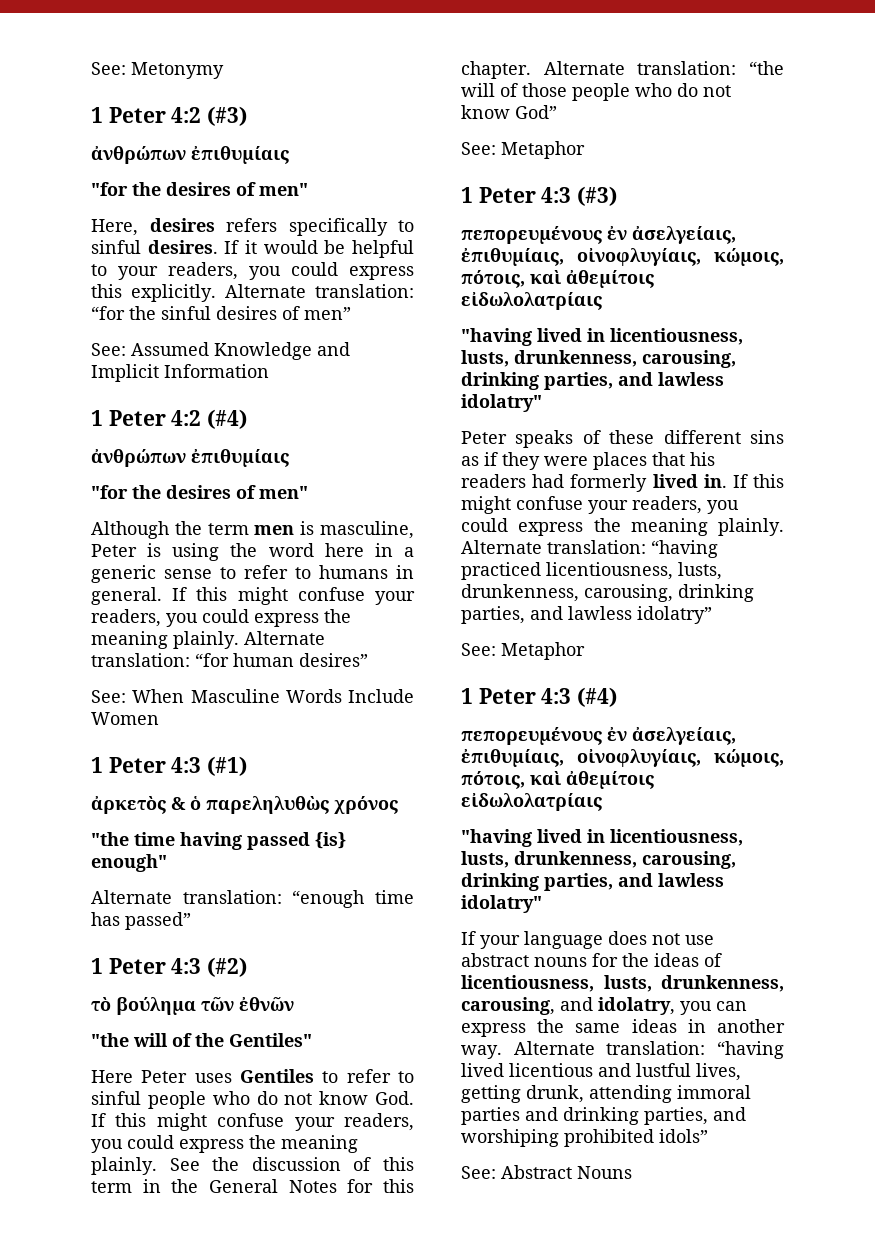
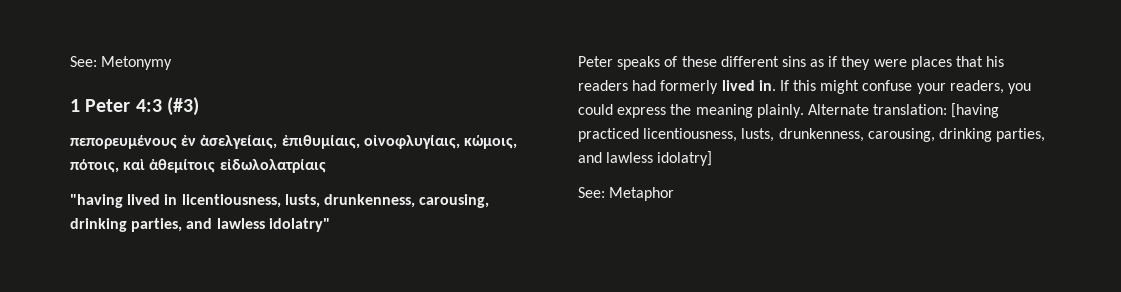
- 1 Peter 4:2 (#3)
- ἀνθρώπων ἐπιθυμίαις
- "for the desires of men"
- Here, desires refers specifically to sinful desires. If it would be helpful to your readers, you could express this explicitly. Alternate translation: “for the sinful desires of men”
- See: Assumed Knowledge and Implicit Information
- 1 Peter 4:2 (#4)
- ἀνθρώπων ἐπιθυμίαις
- "for the desires of men"
- Although the term men is masculine, Peter is using the word here in a generic sense to refer to humans in general. If this might confuse your readers, you could express the meaning plainly. Alternate translation: “for human desires”
- See: When Masculine Words Include Women
- 1 Peter 4:3 (#1)
- ἀρκετὸς & ὁ παρεληλυθὼς χρόνος
- "the time having passed {is} enough"
- Alternate translation: “enough time has passed”
- 1 Peter 4:3 (#2)
- τὸ βούλημα τῶν ἐθνῶν
- "the will of the Gentiles"
- Here Peter uses Gentiles to refer to sinful people who do not know God. If this might confuse your readers, you could express the meaning plainly. See the discussion of this term in the General Notes for this chapter. Alternate translation: “the will of those people who do not know God”
- See: Metaphor
- Alternate translation: “having practiced licentiousness, lusts, drunkenness, carousing, drinking parties, and lawless idolatry”
+ Alternate translation: [having practiced licentiousness, lusts, drunkenness, carousing, drinking parties, and lawless idolatry]
  See: Metaphor
- 1 Peter 4:3 (#4)
- πεπορευμένους ἐν ἀσελγείαις, ἐπιθυμίαις, οἰνοφλυγίαις, κώμοις, πότοις, καὶ ἀθεμίτοις εἰδωλολατρίαις
- "having lived in licentiousness, lusts, drunkenness, carousing, drinking parties, and lawless idolatry"
- If your language does not use abstract nouns for the ideas of licentiousness, lusts, drunkenness, carousing, and idolatry, you can express the same ideas in another way. Alternate translation: “having lived licentious and lustful lives, getting drunk, attending immoral parties and drinking parties, and worshiping prohibited idols”
- See: Abstract Nouns

